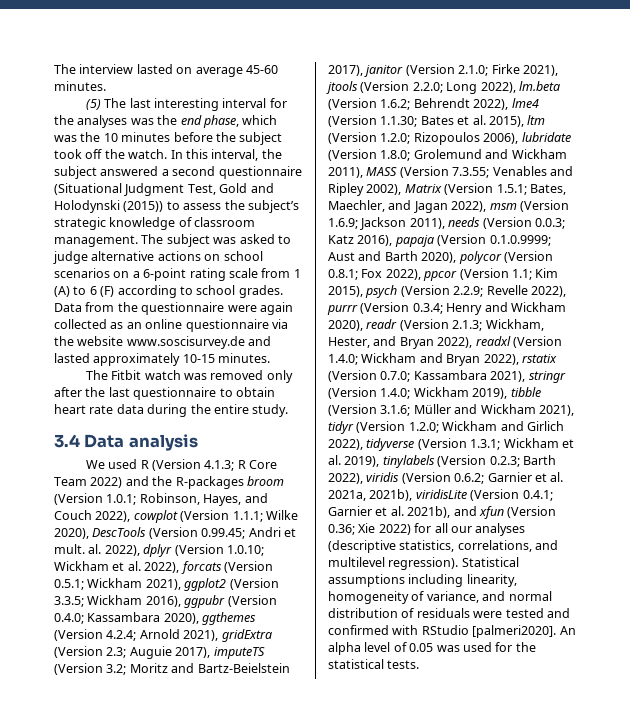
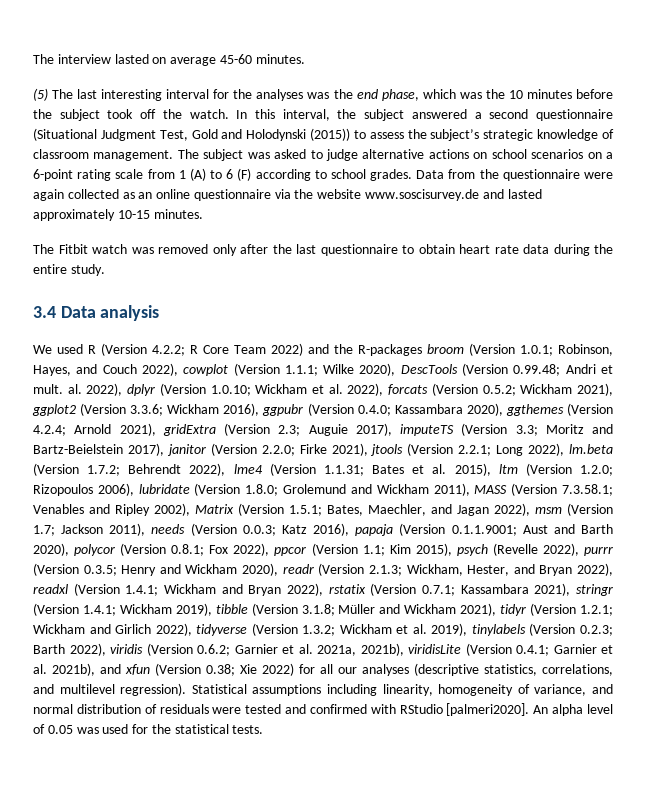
- We used R (Version 4.1.3;
+ We used R (Version 4.2.2;
- Wilke 2020), DescTools (Version 0.99.45;
+ Wilke 2020), DescTools (Version 0.99.48;
- Wickham et al. 2022), forcats (Version 0.5.1;
+ Wickham et al. 2022), forcats (Version 0.5.2;
- Wickham 2021), ggplot2 (Version 3.3.5;
+ Wickham 2021), ggplot2 (Version 3.3.6;
- Auguie 2017), imputeTS (Version 3.2;
+ Auguie 2017), imputeTS (Version 3.3;
- Moritz and Bartz-Beielstein 2017), janitor (Version 2.1.0;
+ Moritz and Bartz-Beielstein 2017), janitor (Version 2.2.0;
- Firke 2021), jtools (Version 2.2.0;
+ Firke 2021), jtools (Version 2.2.1;
- Long 2022), lm.beta (Version 1.6.2;
+ Long 2022), lm.beta (Version 1.7.2;
- Behrendt 2022), lme4 (Version 1.1.30;
+ Behrendt 2022), lme4 (Version 1.1.31;
- Grolemund and Wickham 2011), MASS (Version 7.3.55;
+ Grolemund and Wickham 2011), MASS (Version 7.3.58.1;
- Bates, Maechler, and Jagan 2022), msm (Version 1.6.9;
+ Bates, Maechler, and Jagan 2022), msm (Version 1.7;
- Katz 2016), papaja (Version 0.1.0.9999;
+ Katz 2016), papaja (Version 0.1.1.9001;
- Kim 2015), psych (Version 2.2.9; Revelle 2022), purrr (Version 0.3.4;
+ Kim 2015), psych (Revelle 2022), purrr (Version 0.3.5;
- Wickham, Hester, and Bryan 2022), readxl (Version 1.4.0;
+ Wickham, Hester, and Bryan 2022), readxl (Version 1.4.1;
- Wickham and Bryan 2022), rstatix (Version 0.7.0;
+ Wickham and Bryan 2022), rstatix (Version 0.7.1;
- Kassambara 2021), stringr (Version 1.4.0;
+ Kassambara 2021), stringr (Version 1.4.1;
- Wickham 2019), tibble (Version 3.1.6;
+ Wickham 2019), tibble (Version 3.1.8;
- Müller and Wickham 2021), tidyr (Version 1.2.0;
+ Müller and Wickham 2021), tidyr (Version 1.2.1;
- Wickham and Girlich 2022), tidyverse (Version 1.3.1;
+ Wickham and Girlich 2022), tidyverse (Version 1.3.2;
- Garnier et al. 2021b), and xfun (Version 0.36;
+ Garnier et al. 2021b), and xfun (Version 0.38;

